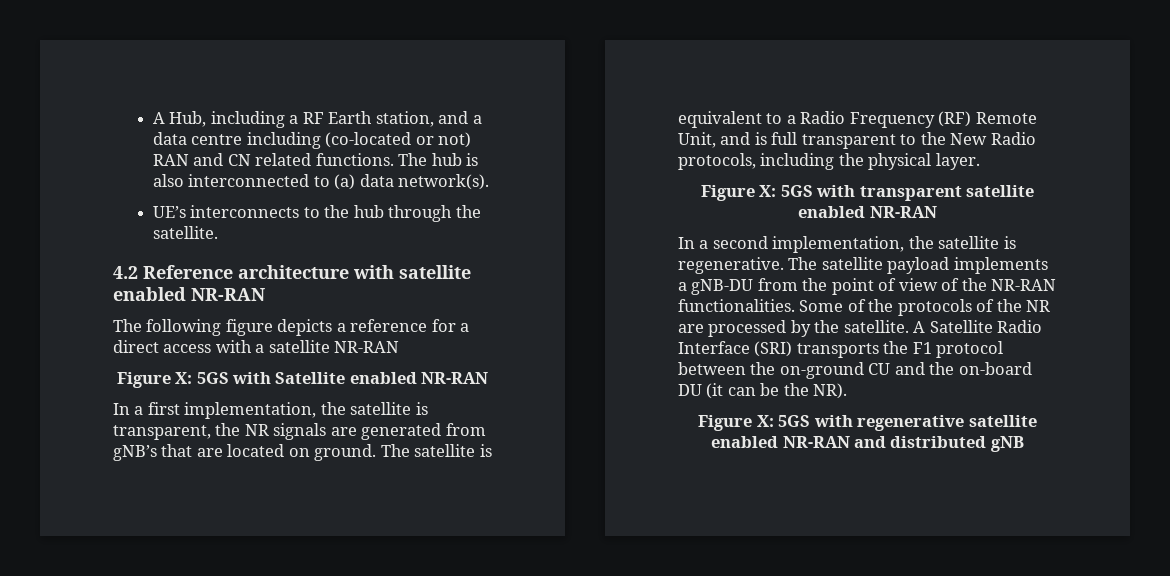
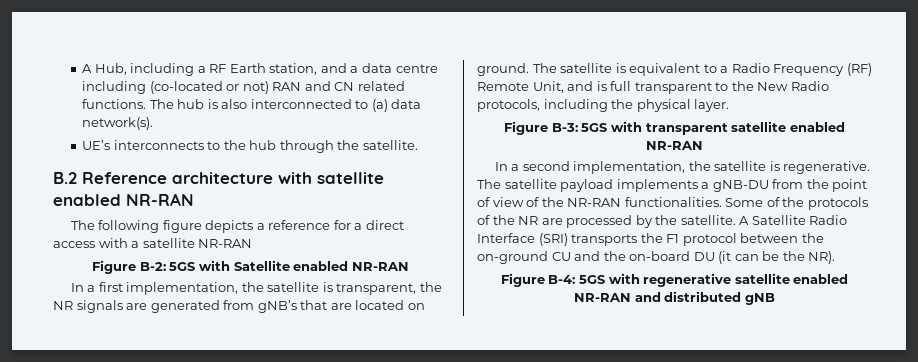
- 4.2 Reference architecture with satellite enabled NR-RAN
+ B.2 Reference architecture with satellite enabled NR-RAN
- Figure X: 5GS with Satellite enabled NR-RAN
+ Figure B-2: 5GS with Satellite enabled NR-RAN
- Figure X: 5GS with transparent satellite enabled NR-RAN
+ Figure B-3: 5GS with transparent satellite enabled NR-RAN
- Figure X: 5GS with regenerative satellite enabled NR-RAN and distributed gNB
+ Figure B-4: 5GS with regenerative satellite enabled NR-RAN and distributed gNB

